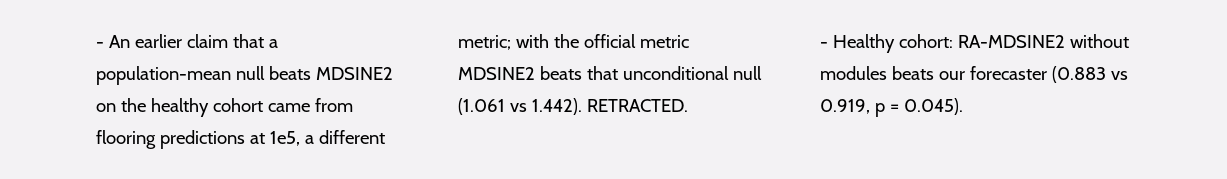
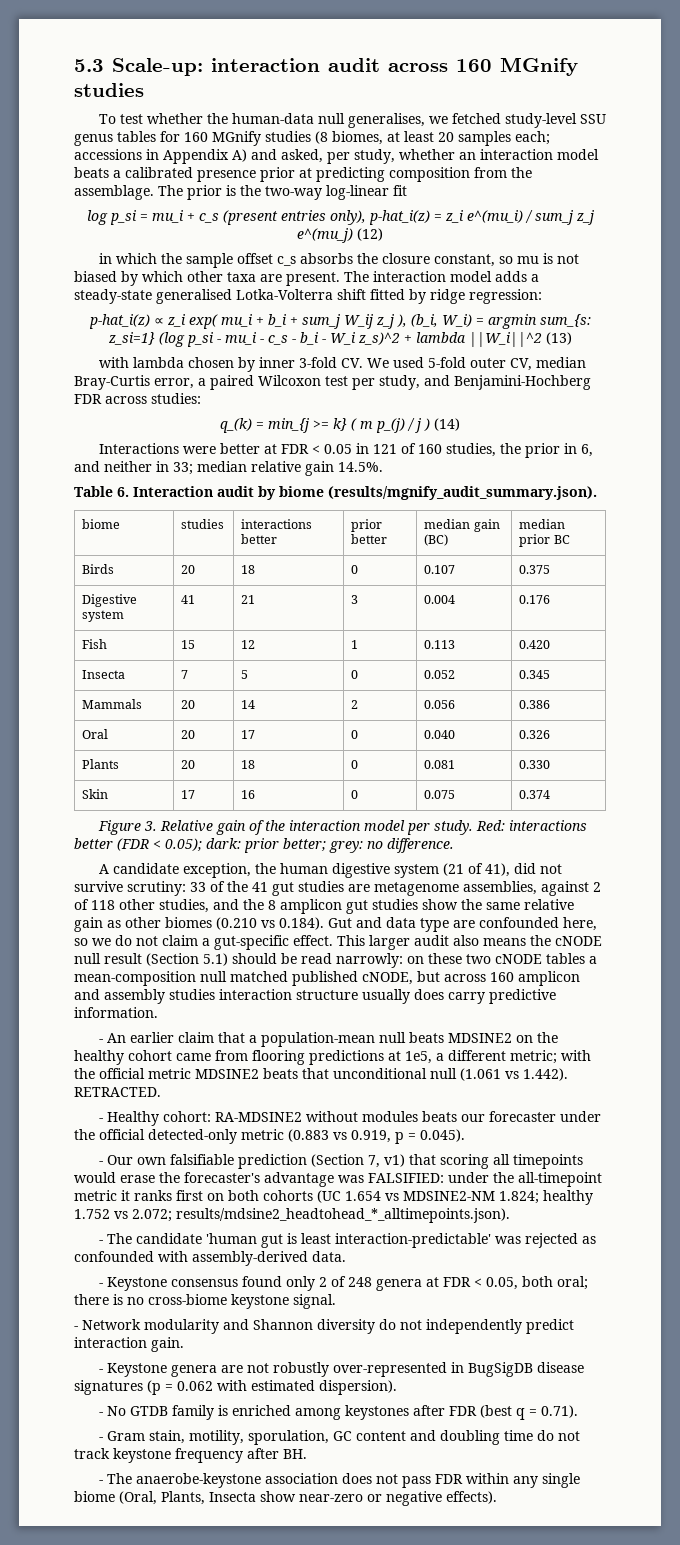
+ 5.3 Scale-up: interaction audit across 160 MGnify studies
+ To test whether the human-data null generalises, we fetched study-level SSU genus tables for 160 MGnify studies (8 biomes, at least 20 samples each; accessions in Appendix A) and asked, per study, whether an interaction model beats a calibrated presence prior at predicting composition from the assemblage. The prior is the two-way log-linear fit
+ log p_si = mu_i + c_s (present entries only), p-hat_i(z) = z_i e^(mu_i) / sum_j z_j e^(mu_j) (12)
+ in which the sample offset c_s absorbs the closure constant, so mu is not biased by which other taxa are present. The interaction model adds a steady-state generalised Lotka-Volterra shift fitted by ridge regression:
+ p-hat_i(z) ∝ z_i exp( mu_i + b_i + sum_j W_ij z_j ), (b_i, W_i) = argmin sum_{s: z_si=1} (log p_si - mu_i - c_s - b_i - W_i z_s)^2 + lambda ||W_i||^2 (13)
+ with lambda chosen by inner 3-fold CV. We used 5-fold outer CV, median Bray-Curtis error, a paired Wilcoxon test per study, and Benjamini-Hochberg FDR across studies:
+ q_(k) = min_{j >= k} ( m p_(j) / j ) (14)
+ Interactions were better at FDR < 0.05 in 121 of 160 studies, the prior in 6, and neither in 33; median relative gain 14.5%.
+ Table 6. Interaction audit by biome (results/mgnify_audit_summary.json).
+ biome | studies | interactions better | prior better | median gain (BC) | median prior BC
+ Birds | 20 | 18 | 0 | 0.107 | 0.375
+ Digestive system | 41 | 21 | 3 | 0.004 | 0.176
+ Fish | 15 | 12 | 1 | 0.113 | 0.420
+ Insecta | 7 | 5 | 0 | 0.052 | 0.345
+ Mammals | 20 | 14 | 2 | 0.056 | 0.386
+ Oral | 20 | 17 | 0 | 0.040 | 0.326
+ Plants | 20 | 18 | 0 | 0.081 | 0.330
+ Skin | 17 | 16 | 0 | 0.075 | 0.374
+ Figure 3. Relative gain of the interaction model per study. Red: interactions better (FDR < 0.05); dark: prior better; grey: no difference.
+ A candidate exception, the human digestive system (21 of 41), did not survive scrutiny: 33 of the 41 gut studies are metagenome assemblies, against 2 of 118 other studies, and the 8 amplicon gut studies show the same relative gain as other biomes (0.210 vs 0.184). Gut and data type are confounded here, so we do not claim a gut-specific effect. This larger audit also means the cNODE null result (Section 5.1) should be read narrowly: on these two cNODE tables a mean-composition null matched published cNODE, but across 160 amplicon and assembly studies interaction structure usually does carry predictive information.
- - Healthy cohort: RA-MDSINE2 without modules beats our forecaster (0.883 vs 0.919, p = 0.045).
+ - Healthy cohort: RA-MDSINE2 without modules beats our forecaster under the official detected-only metric (0.883 vs 0.919, p = 0.045).
+ - Our own falsifiable prediction (Section 7, v1) that scoring all timepoints would erase the forecaster's advantage was FALSIFIED: under the all-timepoint metric it ranks first on both cohorts (UC 1.654 vs MDSINE2-NM 1.824; healthy 1.752 vs 2.072; results/mdsine2_headtohead_*_alltimepoints.json).
+ - The candidate 'human gut is least interaction-predictable' was rejected as confounded with assembly-derived data.
+ - Keystone consensus found only 2 of 248 genera at FDR < 0.05, both oral; there is no cross-biome keystone signal.
+ - Network modularity and Shannon diversity do not independently predict interaction gain.
+ - Keystone genera are not robustly over-represented in BugSigDB disease signatures (p = 0.062 with estimated dispersion).
+ - No GTDB family is enriched among keystones after FDR (best q = 0.71).
+ - Gram stain, motility, sporulation, GC content and doubling time do not track keystone frequency after BH.
+ - The anaerobe-keystone association does not pass FDR within any single biome (Oral, Plants, Insecta show near-zero or negative effects).

